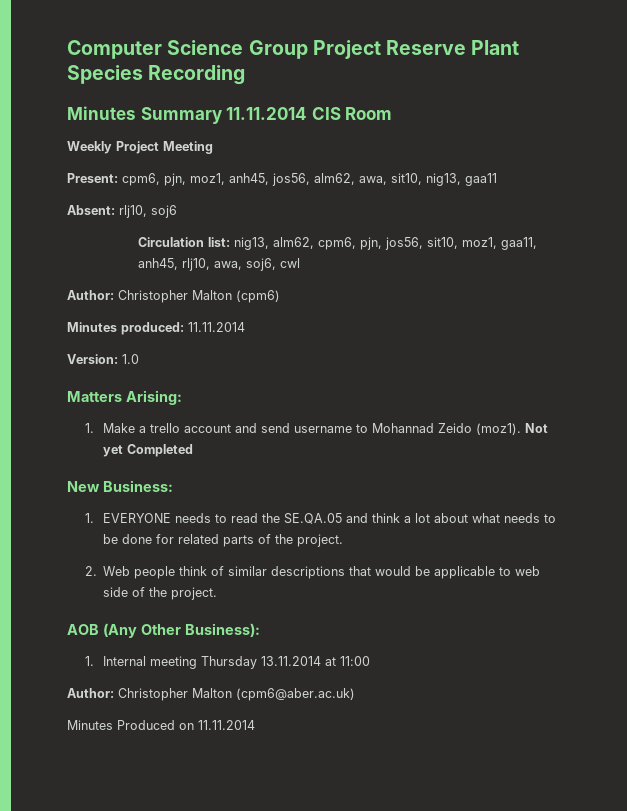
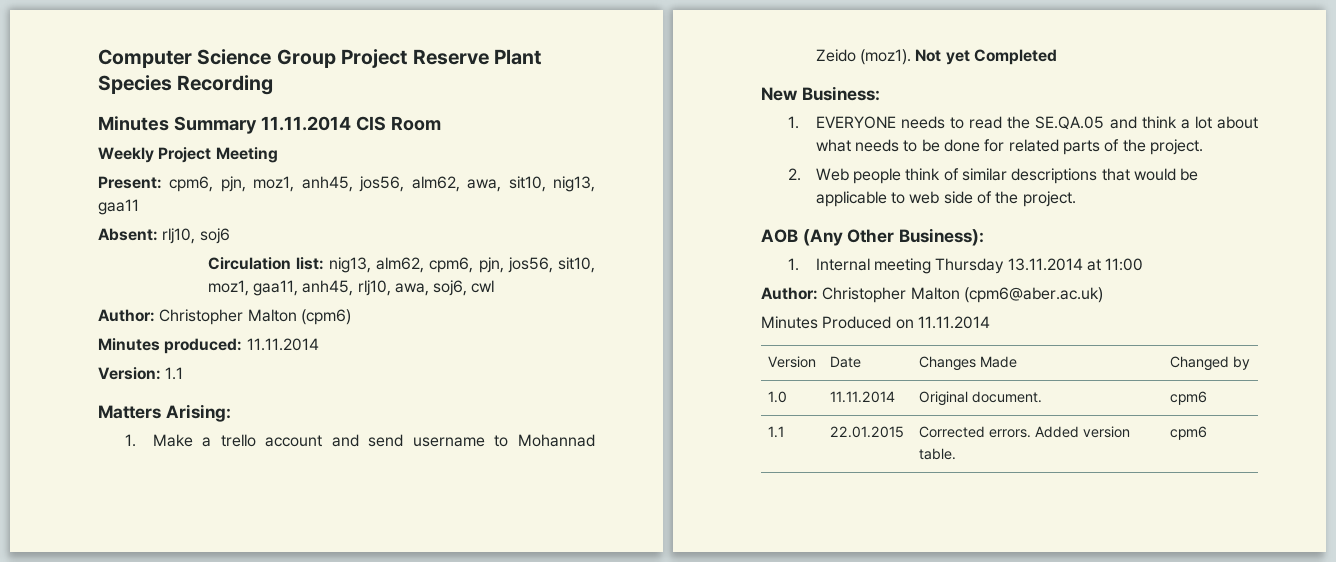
- Version: 1.0
+ Version: 1.1
+ Version | Date | Changes Made | Changed by
+ 1.0 | 11.11.2014 | Original document. | cpm6
+ 1.1 | 22.01.2015 | Corrected errors. Added version table. | cpm6

